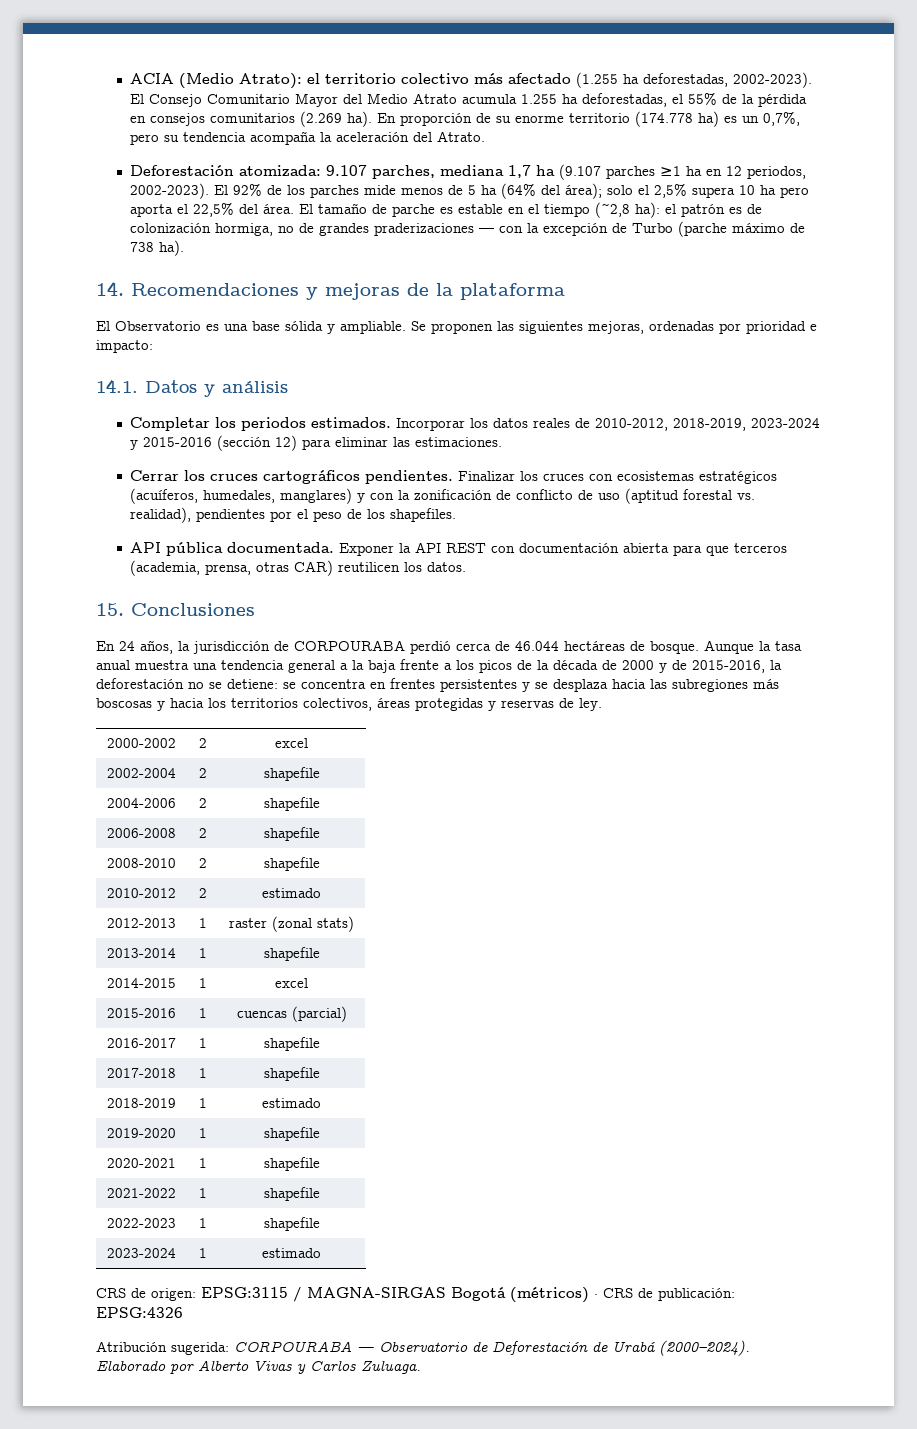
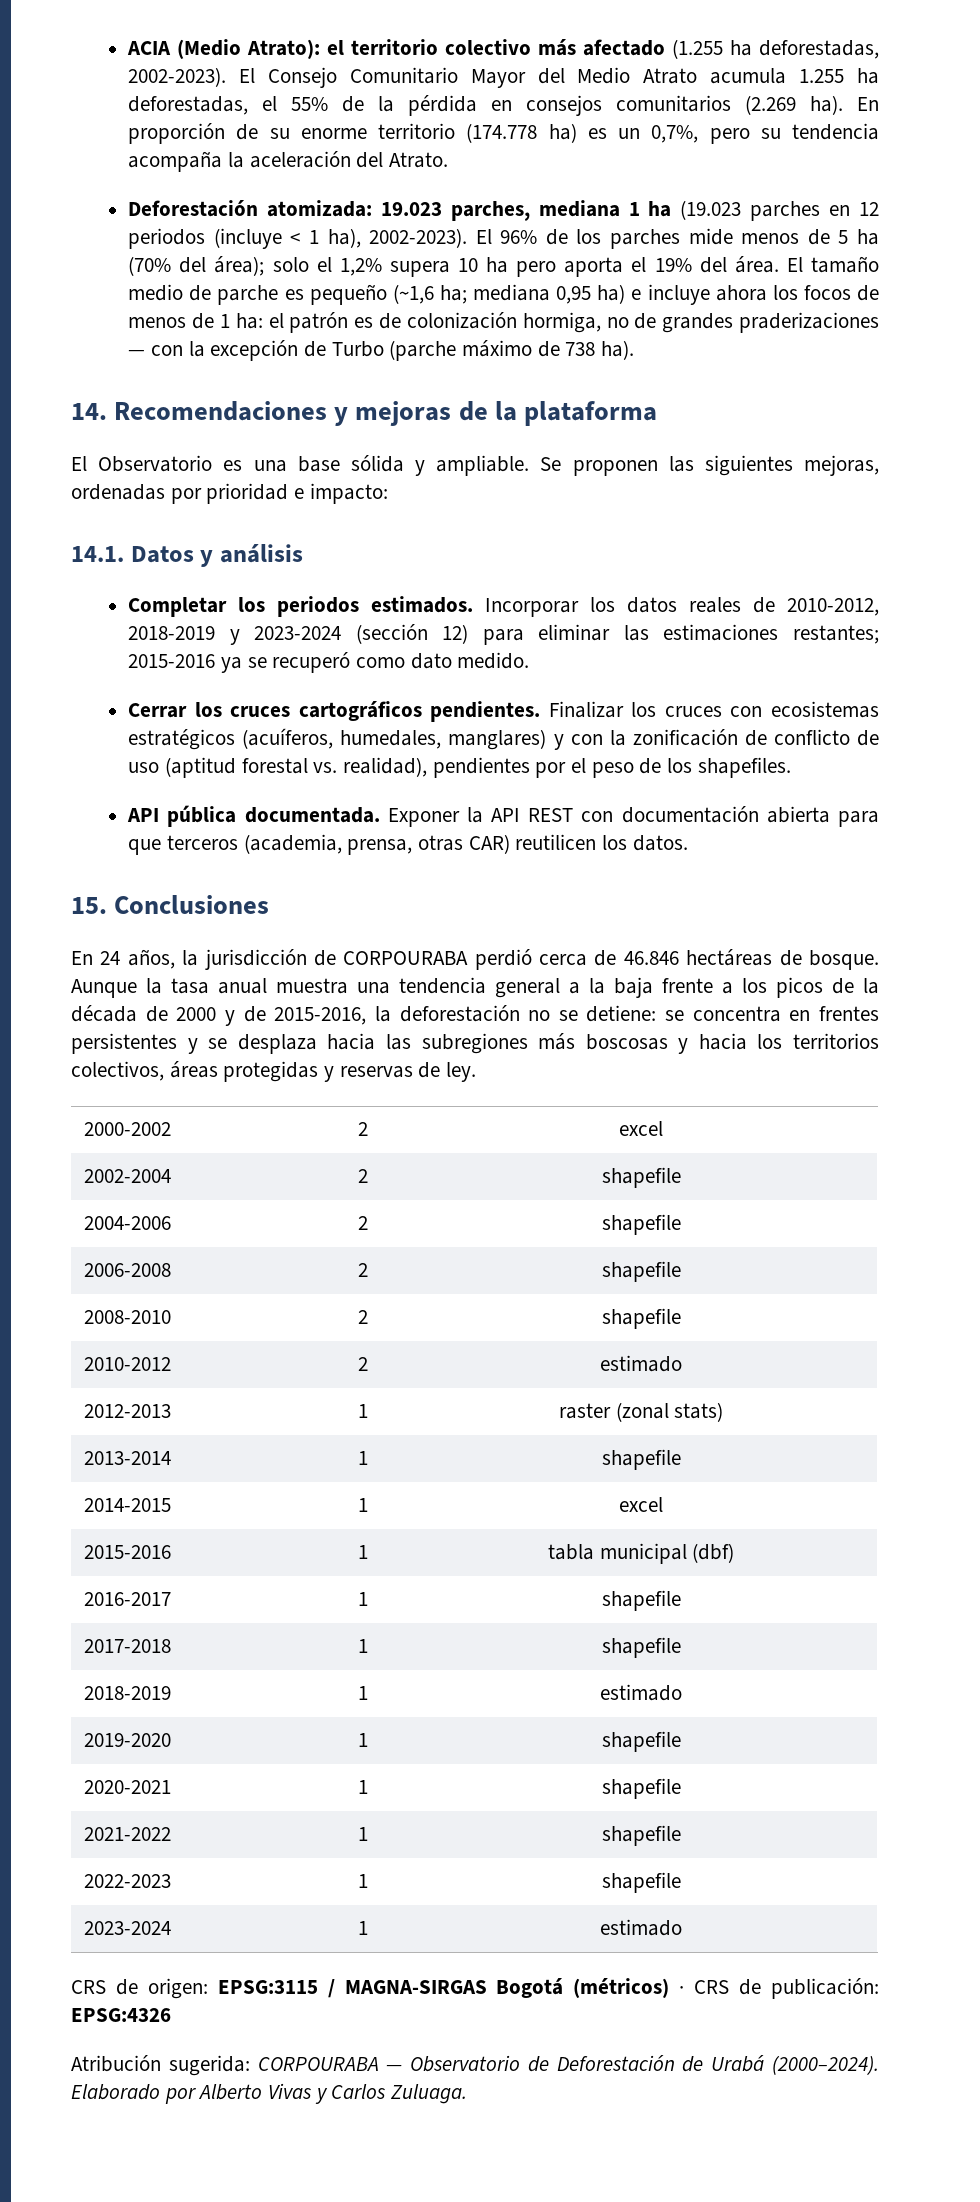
- Deforestación atomizada: 9.107 parches, mediana 1,7 ha (9.107 parches ≥1 ha en 12 periodos, 2002-2023). El 92% de los parches mide menos de 5 ha (64% del área); solo el 2,5% supera 10 ha pero aporta el 22,5% del área.
+ Deforestación atomizada: 19.023 parches, mediana 1 ha (19.023 parches en 12 periodos (incluye < 1 ha), 2002-2023). El 96% de los parches mide menos de 5 ha (70% del área); solo el 1,2% supera 10 ha pero aporta el 19% del área.
- El tamaño de parche es estable en el tiempo (~2,8 ha): el patrón es de colonización hormiga, no de grandes praderizaciones — con la excepción de Turbo (parche máximo de 738 ha).
+ El tamaño medio de parche es pequeño (~1,6 ha; mediana 0,95 ha) e incluye ahora los focos de menos de 1 ha: el patrón es de colonización hormiga, no de grandes praderizaciones — con la excepción de Turbo (parche máximo de 738 ha).
- Incorporar los datos reales de 2010-2012, 2018-2019, 2023-2024 y 2015-2016 (sección 12) para eliminar las estimaciones.
+ Incorporar los datos reales de 2010-2012, 2018-2019 y 2023-2024 (sección 12) para eliminar las estimaciones restantes; 2015-2016 ya se recuperó como dato medido.
- En 24 años, la jurisdicción de CORPOURABA perdió cerca de 46.044 hectáreas de bosque.
+ En 24 años, la jurisdicción de CORPOURABA perdió cerca de 46.846 hectáreas de bosque.
- 2015-2016 | 1 | cuencas (parcial)
+ 2015-2016 | 1 | tabla municipal (dbf)

